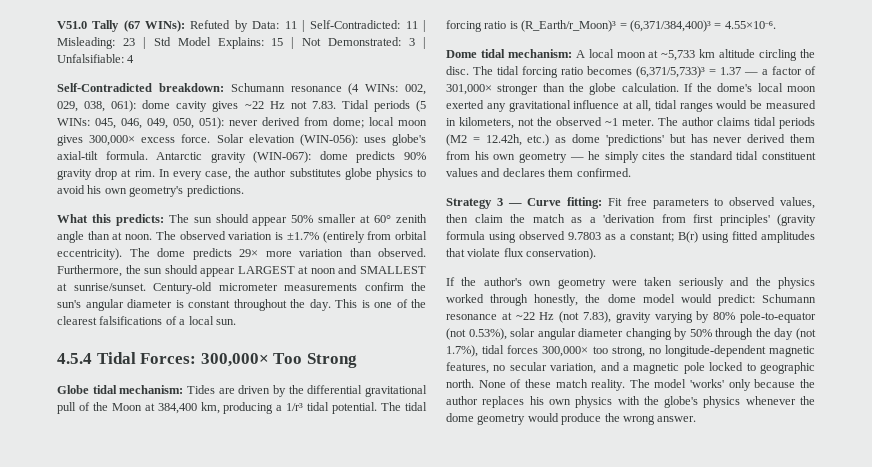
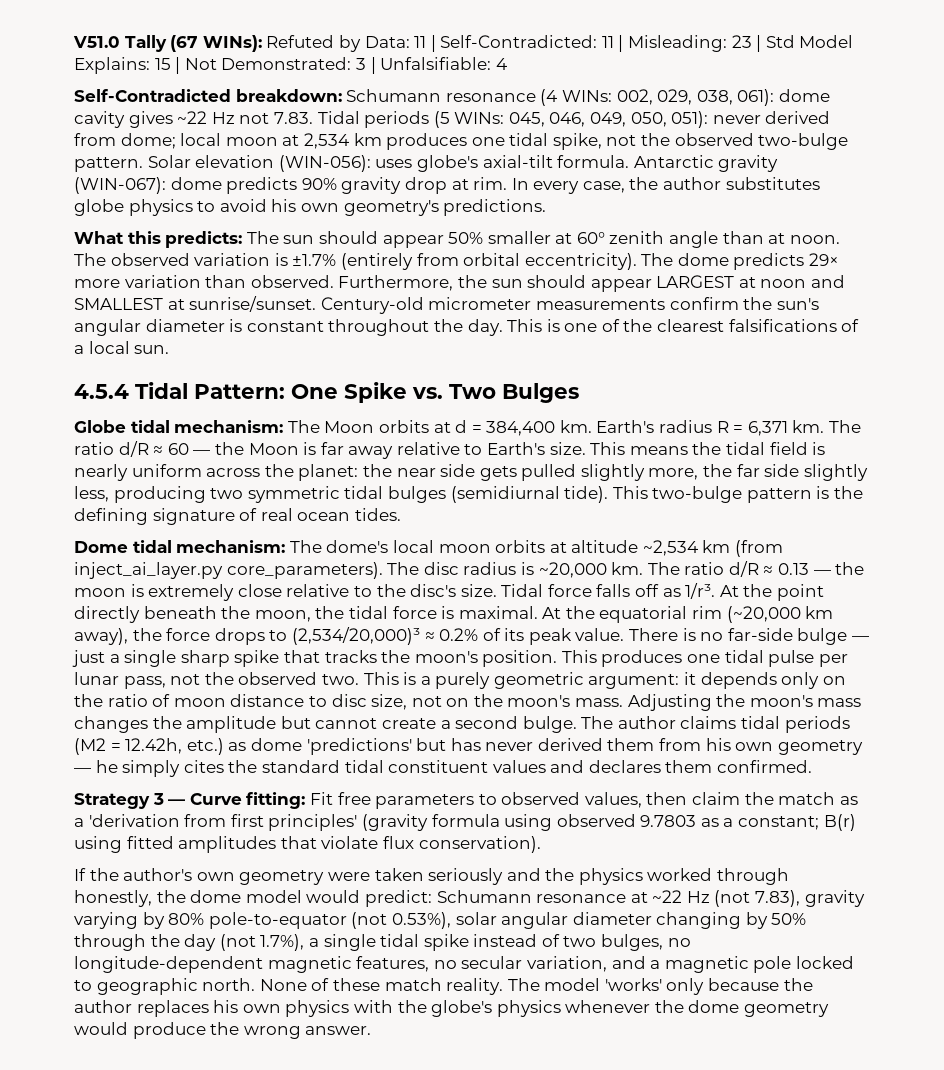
- Self-Contradicted breakdown: Schumann resonance (4 WINs: 002, 029, 038, 061): dome cavity gives ~22 Hz not 7.83. Tidal periods (5 WINs: 045, 046, 049, 050, 051): never derived from dome; local moon gives 300,000× excess force.
+ Self-Contradicted breakdown: Schumann resonance (4 WINs: 002, 029, 038, 061): dome cavity gives ~22 Hz not 7.83. Tidal periods (5 WINs: 045, 046, 049, 050, 051): never derived from dome; local moon at 2,534 km produces one tidal spike, not the observed two-bulge pattern.
- 4.5.4 Tidal Forces: 300,000× Too Strong
- Globe tidal mechanism: Tides are driven by the differential gravitational pull of the Moon at 384,400 km, producing a 1/r³ tidal potential. The tidal forcing ratio is (R_Earth/r_Moon)³ = (6,371/384,400)³ = 4.55×10⁻⁶.
- Dome tidal mechanism: A local moon at ~5,733 km altitude circling the disc. The tidal forcing ratio becomes (6,371/5,733)³ = 1.37 — a factor of 301,000× stronger than the globe calculation. If the dome's local moon exerted any gravitational influence at all, tidal ranges would be measured in kilometers, not the observed ~1 meter.
+ 4.5.4 Tidal Pattern: One Spike vs. Two Bulges
+ Globe tidal mechanism: The Moon orbits at d = 384,400 km. Earth's radius R = 6,371 km. The ratio d/R ≈ 60 — the Moon is far away relative to Earth's size. This means the tidal field is nearly uniform across the planet: the near side gets pulled slightly more, the far side slightly less, producing two symmetric tidal bulges (semidiurnal tide). This two-bulge pattern is the defining signature of real ocean tides.
+ Dome tidal mechanism: The dome's local moon orbits at altitude ~2,534 km (from inject_ai_layer.py core_parameters). The disc radius is ~20,000 km. The ratio d/R ≈ 0.13 — the moon is extremely close relative to the disc's size. Tidal force falls off as 1/r³. At the point directly beneath the moon, the tidal force is maximal. At the equatorial rim (~20,000 km away), the force drops to (2,534/20,000)³ ≈ 0.2% of its peak value. There is no far-side bulge — just a single sharp spike that tracks the moon's position. This produces one tidal pulse per lunar pass, not the observed two. This is a purely geometric argument: it depends only on the ratio of moon distance to disc size, not on the moon's mass. Adjusting the moon's mass changes the amplitude but cannot create a second bulge.
- If the author's own geometry were taken seriously and the physics worked through honestly, the dome model would predict: Schumann resonance at ~22 Hz (not 7.83), gravity varying by 80% pole-to-equator (not 0.53%), solar angular diameter changing by 50% through the day (not 1.7%), tidal forces 300,000× too strong, no longitude-dependent magnetic features, no secular variation, and a magnetic pole locked to geographic north.
+ If the author's own geometry were taken seriously and the physics worked through honestly, the dome model would predict: Schumann resonance at ~22 Hz (not 7.83), gravity varying by 80% pole-to-equator (not 0.53%), solar angular diameter changing by 50% through the day (not 1.7%), a single tidal spike instead of two bulges, no longitude-dependent magnetic features, no secular variation, and a magnetic pole locked to geographic north.

